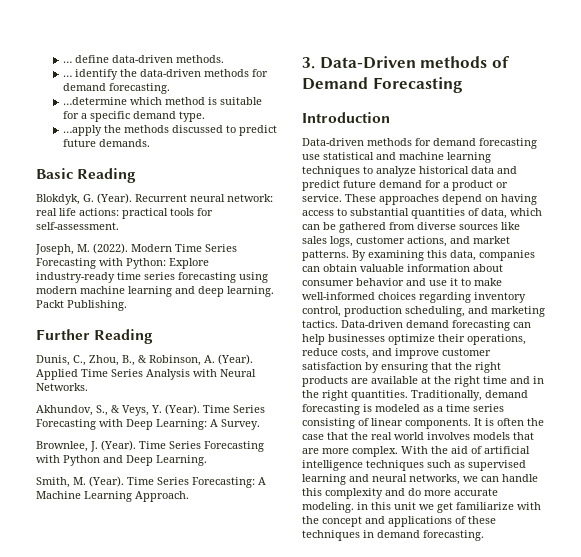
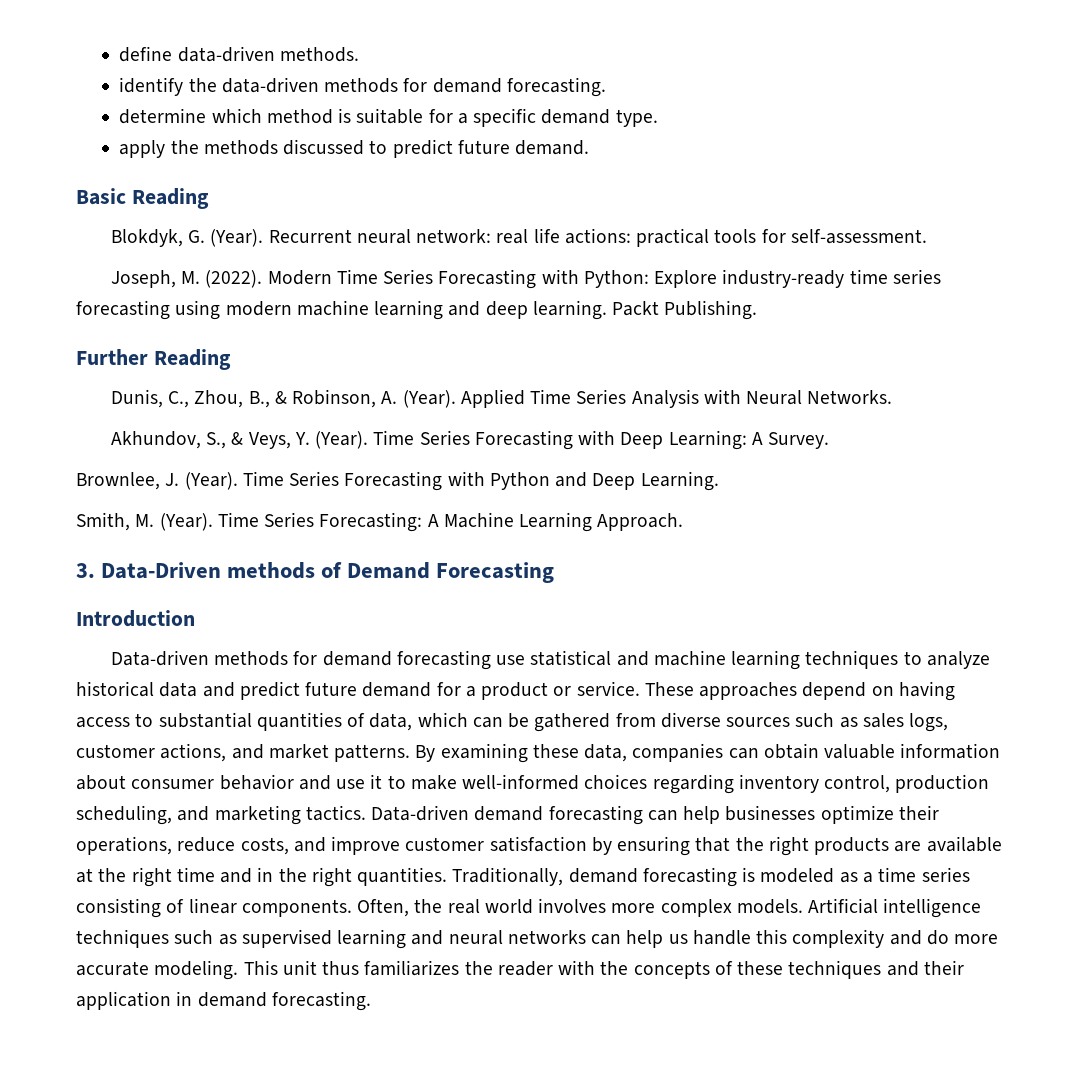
- … define data-driven methods.
+ define data-driven methods.
- … identify the data-driven methods for demand forecasting.
+ identify the data-driven methods for demand forecasting.
- …determine which method is suitable for a specific demand type.
+ determine which method is suitable for a specific demand type.
- …apply the methods discussed to predict future demands.
+ apply the methods discussed to predict future demand.
- These approaches depend on having access to substantial quantities of data, which can be gathered from diverse sources like sales logs, customer actions, and market patterns.
+ These approaches depend on having access to substantial quantities of data, which can be gathered from diverse sources such as sales logs, customer actions, and market patterns.
- By examining this data, companies can obtain valuable information about consumer behavior and use it to make well-informed choices regarding inventory control, production scheduling, and marketing tactics.
+ By examining these data, companies can obtain valuable information about consumer behavior and use it to make well-informed choices regarding inventory control, production scheduling, and marketing tactics.
- It is often the case that the real world involves models that are more complex. With the aid of artificial intelligence techniques such as supervised learning and neural networks, we can handle this complexity and do more accurate modeling. in this unit we get familiarize with the concept and applications of these techniques in demand forecasting.
+ Often, the real world involves more complex models. Artificial intelligence techniques such as supervised learning and neural networks can help us handle this complexity and do more accurate modeling. This unit thus familiarizes the reader with the concepts of these techniques and their application in demand forecasting.

